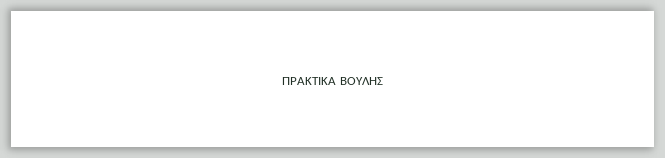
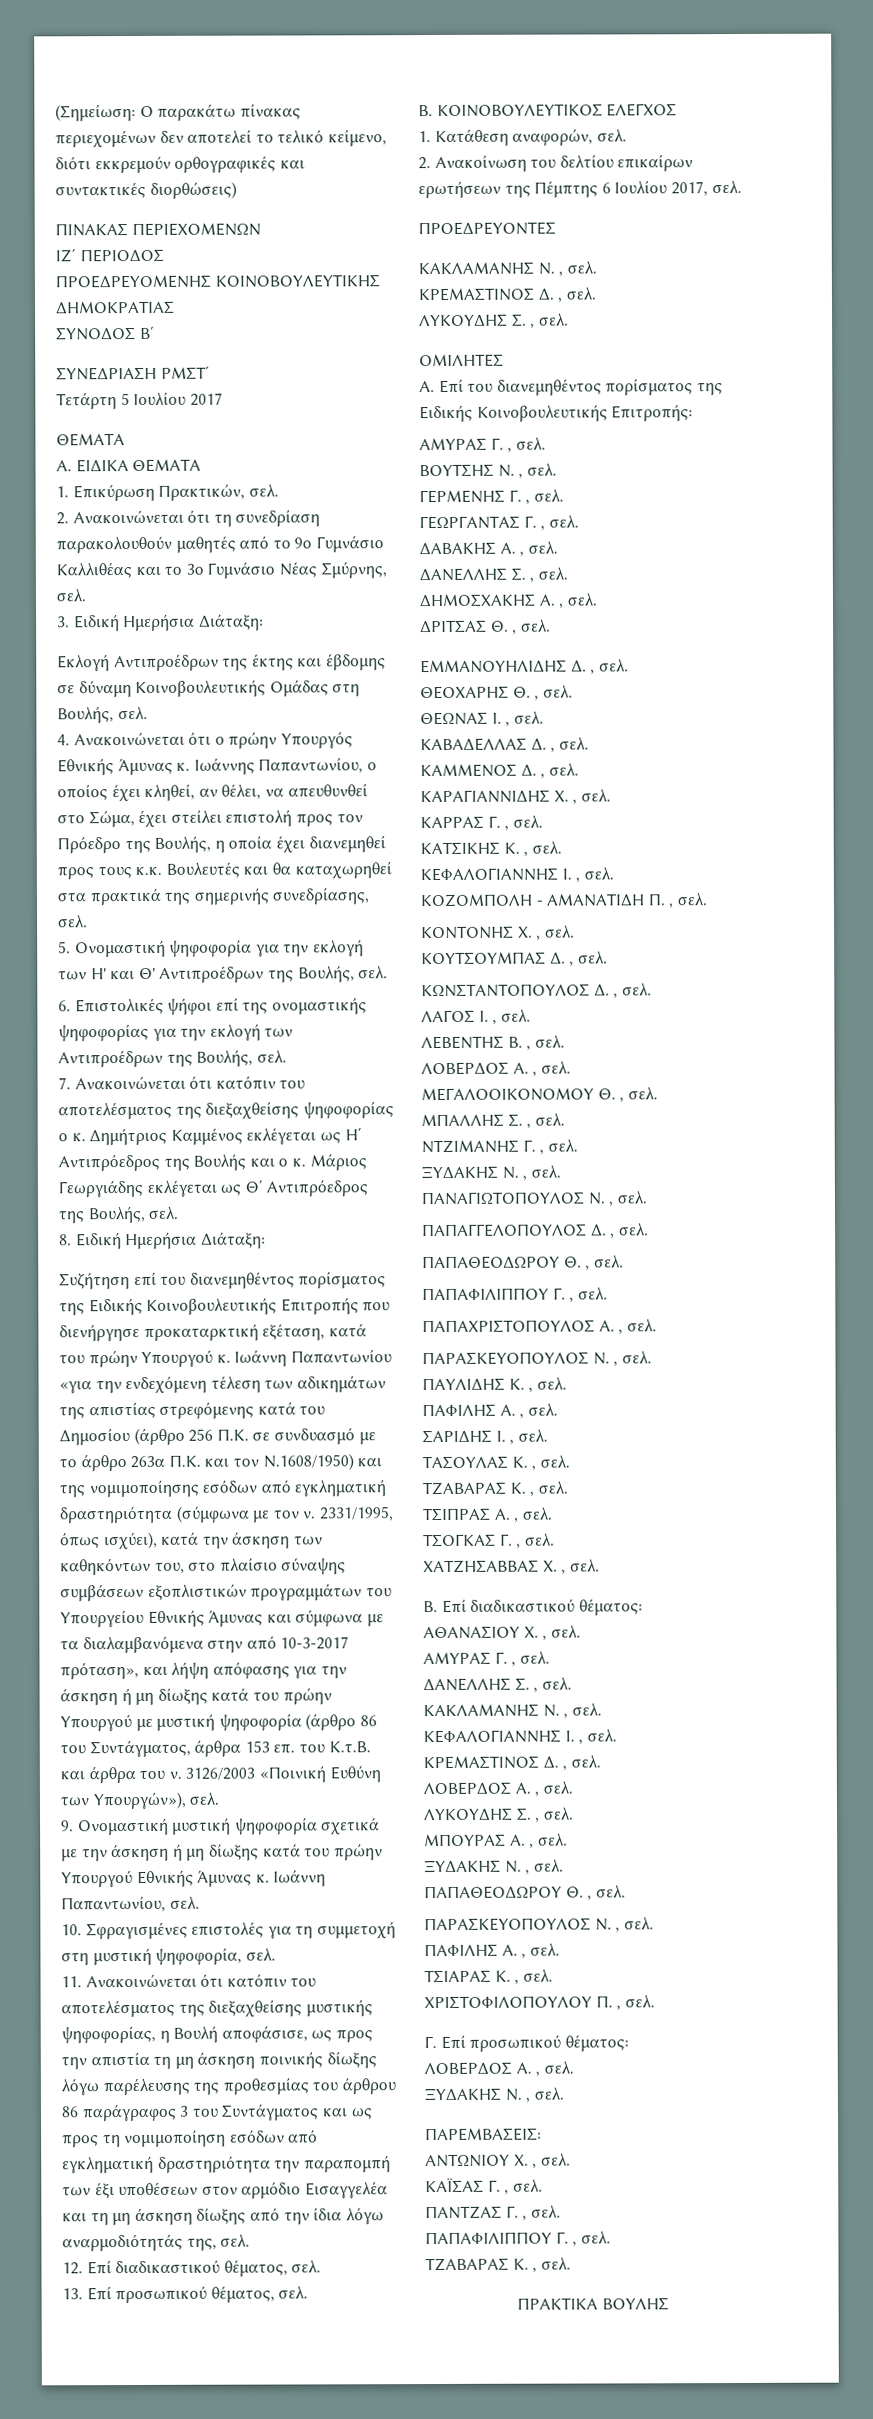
+ (Σημείωση: Ο παρακάτω πίνακας περιεχομένων δεν αποτελεί το τελικό κείμενο, διότι εκκρεμούν ορθογραφικές και συντακτικές διορθώσεις)
+ ΠΙΝΑΚΑΣ ΠΕΡΙΕΧΟΜΕΝΩΝ
+ ΙΖ΄ ΠΕΡΙΟΔΟΣ
+ ΠΡΟΕΔΡΕΥΟΜΕΝΗΣ ΚΟΙΝΟΒΟΥΛΕΥΤΙΚΗΣ ΔΗΜΟΚΡΑΤΙΑΣ
+ ΣΥΝΟΔΟΣ Β΄
+ ΣΥΝΕΔΡΙΑΣΗ ΡΜΣΤ΄
+ Τετάρτη 5 Ιουλίου 2017
+ ΘΕΜΑΤΑ
+ Α. ΕΙΔΙΚΑ ΘΕΜΑΤΑ
+ 1. Επικύρωση Πρακτικών, σελ.
+ 2. Ανακοινώνεται ότι τη συνεδρίαση παρακολουθούν μαθητές από το 9ο Γυμνάσιο Καλλιθέας και το 3ο Γυμνάσιο Νέας Σμύρνης, σελ.
+ 3. Ειδική Ημερήσια Διάταξη:
+ Εκλογή Αντιπροέδρων της έκτης και έβδομης σε δύναμη Κοινοβουλευτικής Ομάδας στη Βουλής, σελ.
+ 4. Ανακοινώνεται ότι ο πρώην Υπουργός Εθνικής Άμυνας κ. Ιωάννης Παπαντωνίου, ο οποίος έχει κληθεί, αν θέλει, να απευθυνθεί στο Σώμα, έχει στείλει επιστολή προς τον Πρόεδρο της Βουλής, η οποία έχει διανεμηθεί προς τους κ.κ. Βουλευτές και θα καταχωρηθεί στα πρακτικά της σημερινής συνεδρίασης, σελ.
+ 5. Ονομαστική ψηφοφορία για την εκλογή των Η' και Θ' Αντιπροέδρων της Βουλής, σελ.
+ 6. Επιστολικές ψήφοι επί της ονομαστικής ψηφοφορίας για την εκλογή των Αντιπροέδρων της Βουλής, σελ.
+ 7. Ανακοινώνεται ότι κατόπιν του αποτελέσματος της διεξαχθείσης ψηφοφορίας ο κ. Δημήτριος Καμμένος εκλέγεται ως Η΄ Αντιπρόεδρος της Βουλής και ο κ. Μάριος Γεωργιάδης εκλέγεται ως Θ΄ Αντιπρόεδρος της Βουλής, σελ.
+ 8. Ειδική Ημερήσια Διάταξη:
+ Συζήτηση επί του διανεμηθέντος πορίσματος της Ειδικής Κοινοβουλευτικής Επιτροπής που διενήργησε προκαταρκτική εξέταση, κατά του πρώην Υπουργού κ. Ιωάννη Παπαντωνίου «για την ενδεχόμενη τέλεση των αδικημάτων της απιστίας στρεφόμενης κατά του Δημοσίου (άρθρο 256 Π.Κ. σε συνδυασμό με το άρθρο 263α Π.Κ. και τον Ν.1608/1950) και της νομιμοποίησης εσόδων από εγκληματική δραστηριότητα (σύμφωνα με τον ν. 2331/1995, όπως ισχύει), κατά την άσκηση των καθηκόντων του, στο πλαίσιο σύναψης συμβάσεων εξοπλιστικών προγραμμάτων του Υπουργείου Εθνικής Άμυνας και σύμφωνα με τα διαλαμβανόμενα στην από 10-3-2017 πρόταση», και λήψη απόφασης για την άσκηση ή μη δίωξης κατά του πρώην Υπουργού με μυστική ψηφοφορία (άρθρο 86 του Συντάγματος, άρθρα 153 επ. του Κ.τ.Β. και άρθρα του ν. 3126/2003 «Ποινική Ευθύνη των Υπουργών»), σελ.
+ 9. Ονομαστική μυστική ψηφοφορία σχετικά με την άσκηση ή μη δίωξης κατά του πρώην Υπουργού Εθνικής Άμυνας κ. Ιωάννη Παπαντωνίου, σελ.
+ 10. Σφραγισμένες επιστολές για τη συμμετοχή στη μυστική ψηφοφορία, σελ.
+ 11. Ανακοινώνεται ότι κατόπιν του αποτελέσματος της διεξαχθείσης μυστικής ψηφοφορίας, η Βουλή αποφάσισε, ως προς την απιστία τη μη άσκηση ποινικής δίωξης λόγω παρέλευσης της προθεσμίας του άρθρου 86 παράγραφος 3 του Συντάγματος και ως προς τη νομιμοποίηση εσόδων από εγκληματική δραστηριότητα την παραπομπή των έξι υποθέσεων στον αρμόδιο Εισαγγελέα και τη μη άσκηση δίωξης από την ίδια λόγω αναρμοδιότητάς της, σελ.
+ 12. Επί διαδικαστικού θέματος, σελ.
+ 13. Επί προσωπικού θέματος, σελ.
+ Β. ΚΟΙΝΟΒΟΥΛΕΥΤΙΚΟΣ ΕΛΕΓΧΟΣ
+ 1. Κατάθεση αναφορών, σελ.
+ 2. Ανακοίνωση του δελτίου επικαίρων ερωτήσεων της Πέμπτης 6 Ιουλίου 2017, σελ.
+ ΠΡΟΕΔΡΕΥΟΝΤΕΣ
+ ΚΑΚΛΑΜΑΝΗΣ Ν. , σελ.
+ ΚΡΕΜΑΣΤΙΝΟΣ Δ. , σελ.
+ ΛΥΚΟΥΔΗΣ Σ. , σελ.
+ ΟΜΙΛΗΤΕΣ
+ Α. Επί του διανεμηθέντος πορίσματος της Ειδικής Κοινοβουλευτικής Επιτροπής:
+ ΑΜΥΡΑΣ Γ. , σελ.
+ ΒΟΥΤΣΗΣ Ν. , σελ.
+ ΓΕΡΜΕΝΗΣ Γ. , σελ.
+ ΓΕΩΡΓΑΝΤΑΣ Γ. , σελ.
+ ΔΑΒΑΚΗΣ Α. , σελ.
+ ΔΑΝΕΛΛΗΣ Σ. , σελ.
+ ΔΗΜΟΣΧΑΚΗΣ Α. , σελ.
+ ΔΡΙΤΣΑΣ Θ. , σελ.
+ ΕΜΜΑΝΟΥΗΛΙΔΗΣ Δ. , σελ.
+ ΘΕΟΧΑΡΗΣ Θ. , σελ.
+ ΘΕΩΝΑΣ Ι. , σελ.
+ ΚΑΒΑΔΕΛΛΑΣ Δ. , σελ.
+ ΚΑΜΜΕΝΟΣ Δ. , σελ.
+ ΚΑΡΑΓΙΑΝΝΙΔΗΣ Χ. , σελ.
+ ΚΑΡΡΑΣ Γ. , σελ.
+ ΚΑΤΣΙΚΗΣ Κ. , σελ.
+ ΚΕΦΑΛΟΓΙΑΝΝΗΣ Ι. , σελ.
+ ΚΟΖΟΜΠΟΛΗ - ΑΜΑΝΑΤΙΔΗ Π. , σελ.
+ ΚΟΝΤΟΝΗΣ Χ. , σελ.
+ ΚΟΥΤΣΟΥΜΠΑΣ Δ. , σελ.
+ ΚΩΝΣΤΑΝΤΟΠΟΥΛΟΣ Δ. , σελ.
+ ΛΑΓΟΣ Ι. , σελ.
+ ΛΕΒΕΝΤΗΣ Β. , σελ.
+ ΛΟΒΕΡΔΟΣ Α. , σελ.
+ ΜΕΓΑΛΟΟΙΚΟΝΟΜΟΥ Θ. , σελ.
+ ΜΠΑΛΛΗΣ Σ. , σελ.
+ ΝΤΖΙΜΑΝΗΣ Γ. , σελ.
+ ΞΥΔΑΚΗΣ Ν. , σελ.
+ ΠΑΝΑΓΙΩΤΟΠΟΥΛΟΣ Ν. , σελ.
+ ΠΑΠΑΓΓΕΛΟΠΟΥΛΟΣ Δ. , σελ.
+ ΠΑΠΑΘΕΟΔΩΡΟΥ Θ. , σελ.
+ ΠΑΠΑΦΙΛΙΠΠΟΥ Γ. , σελ.
+ ΠΑΠΑΧΡΙΣΤΟΠΟΥΛΟΣ Α. , σελ.
+ ΠΑΡΑΣΚΕΥΟΠΟΥΛΟΣ Ν. , σελ.
+ ΠΑΥΛΙΔΗΣ Κ. , σελ.
+ ΠΑΦΙΛΗΣ Α. , σελ.
+ ΣΑΡΙΔΗΣ Ι. , σελ.
+ ΤΑΣΟΥΛΑΣ Κ. , σελ.
+ ΤΖΑΒΑΡΑΣ Κ. , σελ.
+ ΤΣΙΠΡΑΣ Α. , σελ.
+ ΤΣΟΓΚΑΣ Γ. , σελ.
+ ΧΑΤΖΗΣΑΒΒΑΣ Χ. , σελ.
+ Β. Επί διαδικαστικού θέματος:
+ ΑΘΑΝΑΣΙΟΥ Χ. , σελ.
+ ΑΜΥΡΑΣ Γ. , σελ.
+ ΔΑΝΕΛΛΗΣ Σ. , σελ.
+ ΚΑΚΛΑΜΑΝΗΣ Ν. , σελ.
+ ΚΕΦΑΛΟΓΙΑΝΝΗΣ Ι. , σελ.
+ ΚΡΕΜΑΣΤΙΝΟΣ Δ. , σελ.
+ ΛΟΒΕΡΔΟΣ Α. , σελ.
+ ΛΥΚΟΥΔΗΣ Σ. , σελ.
+ ΜΠΟΥΡΑΣ Α. , σελ.
+ ΞΥΔΑΚΗΣ Ν. , σελ.
+ ΠΑΠΑΘΕΟΔΩΡΟΥ Θ. , σελ.
+ ΠΑΡΑΣΚΕΥΟΠΟΥΛΟΣ Ν. , σελ.
+ ΠΑΦΙΛΗΣ Α. , σελ.
+ ΤΣΙΑΡΑΣ Κ. , σελ.
+ ΧΡΙΣΤΟΦΙΛΟΠΟΥΛΟΥ Π. , σελ.
+ Γ. Επί προσωπικού θέματος:
+ ΛΟΒΕΡΔΟΣ Α. , σελ.
+ ΞΥΔΑΚΗΣ Ν. , σελ.
+ ΠΑΡΕΜΒΑΣΕΙΣ:
+ ΑΝΤΩΝΙΟΥ Χ. , σελ.
+ ΚΑΪΣΑΣ Γ. , σελ.
+ ΠΑΝΤΖΑΣ Γ. , σελ.
+ ΠΑΠΑΦΙΛΙΠΠΟΥ Γ. , σελ.
+ ΤΖΑΒΑΡΑΣ Κ. , σελ.

